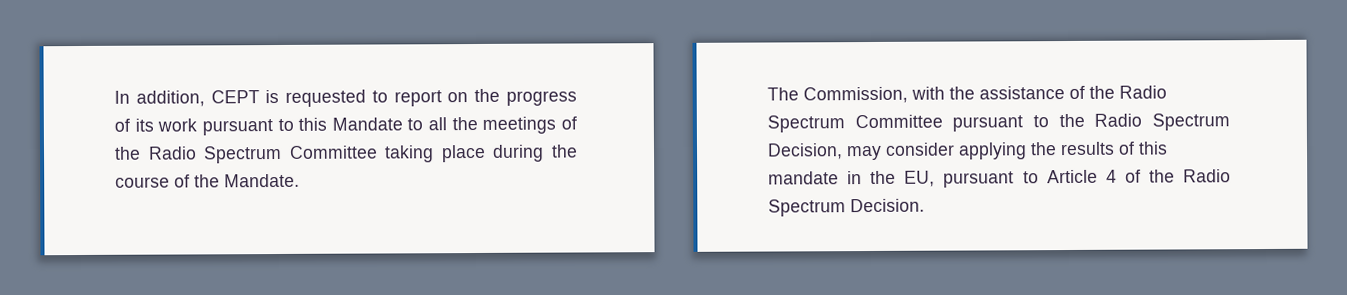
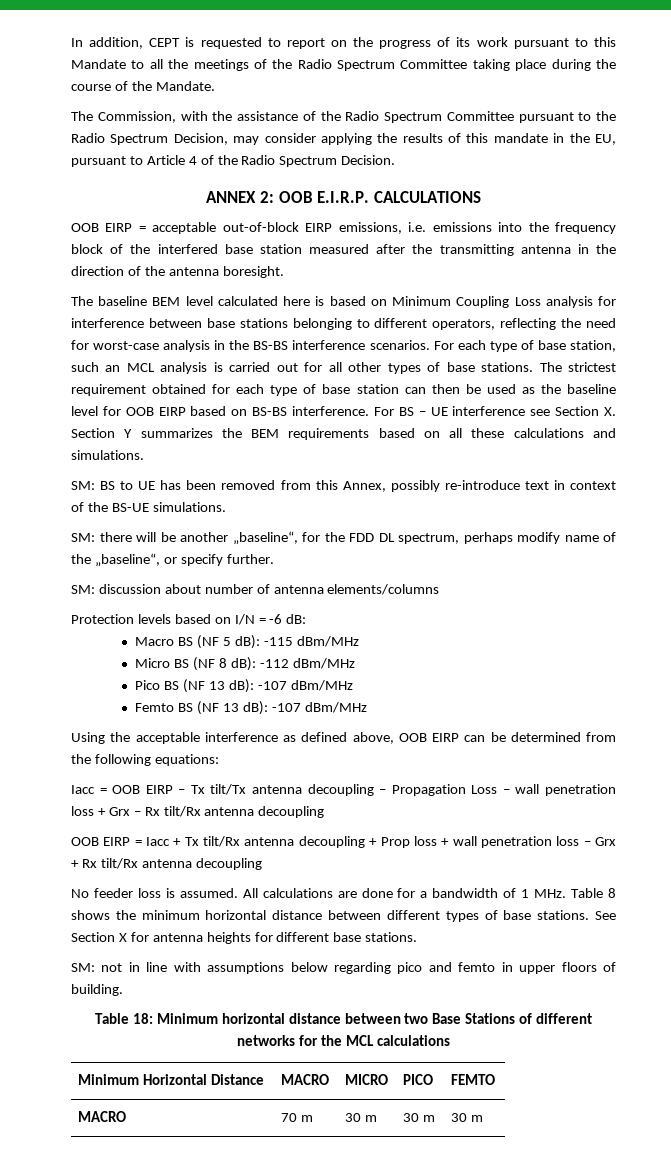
+ ANNEX 2: OOB E.I.R.P. CALCULATIONS
+ OOB EIRP = acceptable out-of-block EIRP emissions, i.e. emissions into the frequency block of the interfered base station measured after the transmitting antenna in the direction of the antenna boresight.
+ The baseline BEM level calculated here is based on Minimum Coupling Loss analysis for interference between base stations belonging to different operators, reflecting the need for worst-case analysis in the BS-BS interference scenarios. For each type of base station, such an MCL analysis is carried out for all other types of base stations. The strictest requirement obtained for each type of base station can then be used as the baseline level for OOB EIRP based on BS-BS interference. For BS – UE interference see Section X. Section Y summarizes the BEM requirements based on all these calculations and simulations.
+ SM: BS to UE has been removed from this Annex, possibly re-introduce text in context of the BS-UE simulations.
+ SM: there will be another „baseline“, for the FDD DL spectrum, perhaps modify name of the „baseline“, or specify further.
+ SM: discussion about number of antenna elements/columns
+ Protection levels based on I/N = -6 dB:
+ Macro BS (NF 5 dB): -115 dBm/MHz
+ Micro BS (NF 8 dB): -112 dBm/MHz
+ Pico BS (NF 13 dB): -107 dBm/MHz
+ Femto BS (NF 13 dB): -107 dBm/MHz
+ Using the acceptable interference as defined above, OOB EIRP can be determined from the following equations:
+ Iacc = OOB EIRP – Tx tilt/Tx antenna decoupling – Propagation Loss – wall penetration loss + Grx – Rx tilt/Rx antenna decoupling
+ OOB EIRP = Iacc + Tx tilt/Rx antenna decoupling + Prop loss + wall penetration loss – Grx + Rx tilt/Rx antenna decoupling
+ No feeder loss is assumed. All calculations are done for a bandwidth of 1 MHz. Table 8 shows the minimum horizontal distance between different types of base stations. See Section X for antenna heights for different base stations.
+ SM: not in line with assumptions below regarding pico and femto in upper floors of building.
+ Table 18: Minimum horizontal distance between two Base Stations of different networks for the MCL calculations
+ Minimum Horizontal Distance | MACRO | MICRO | PICO | FEMTO
+ MACRO | 70 m | 30 m | 30 m | 30 m

